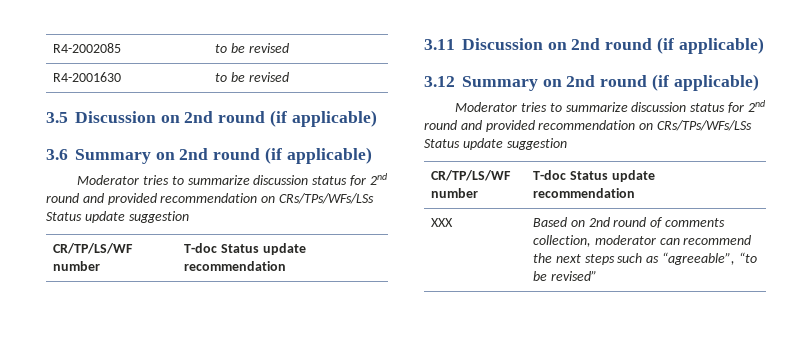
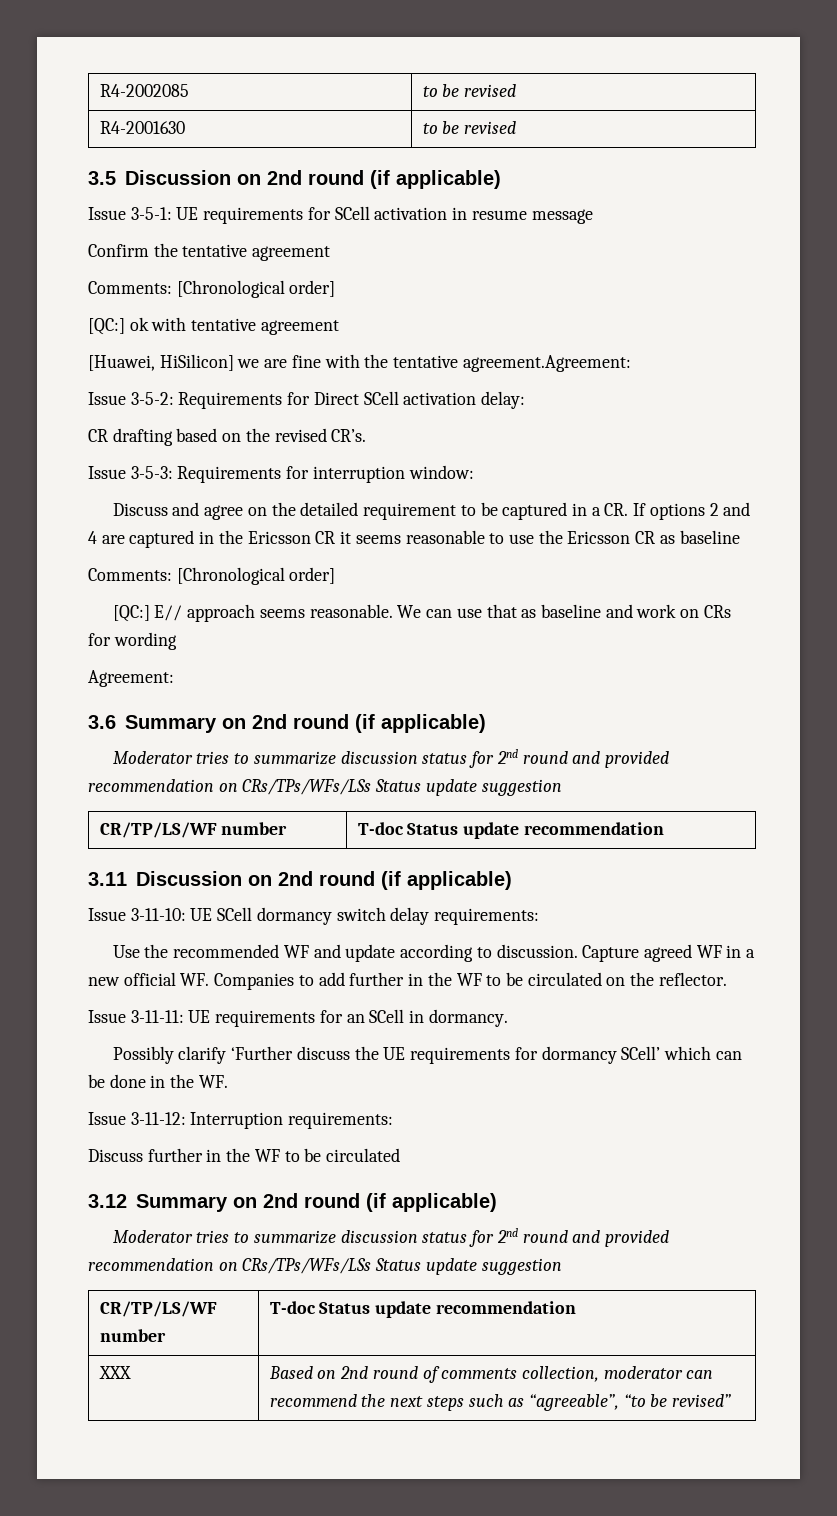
+ Issue 3-5-1: UE requirements for SCell activation in resume message
+ Confirm the tentative agreement
+ Comments: [Chronological order]
+ [QC:] ok with tentative agreement
+ [Huawei, HiSilicon] we are fine with the tentative agreement.Agreement:
+ Issue 3-5-2: Requirements for Direct SCell activation delay:
+ CR drafting based on the revised CR’s.
+ Issue 3-5-3: Requirements for interruption window:
+ Discuss and agree on the detailed requirement to be captured in a CR. If options 2 and 4 are captured in the Ericsson CR it seems reasonable to use the Ericsson CR as baseline
+ Comments: [Chronological order]
+ [QC:] E// approach seems reasonable. We can use that as baseline and work on CRs for wording
+ Agreement:
+ Issue 3-11-10: UE SCell dormancy switch delay requirements:
+ Use the recommended WF and update according to discussion. Capture agreed WF in a new official WF. Companies to add further in the WF to be circulated on the reflector.
+ Issue 3-11-11: UE requirements for an SCell in dormancy.
+ Possibly clarify ‘Further discuss the UE requirements for dormancy SCell’ which can be done in the WF.
+ Issue 3-11-12: Interruption requirements:
+ Discuss further in the WF to be circulated

